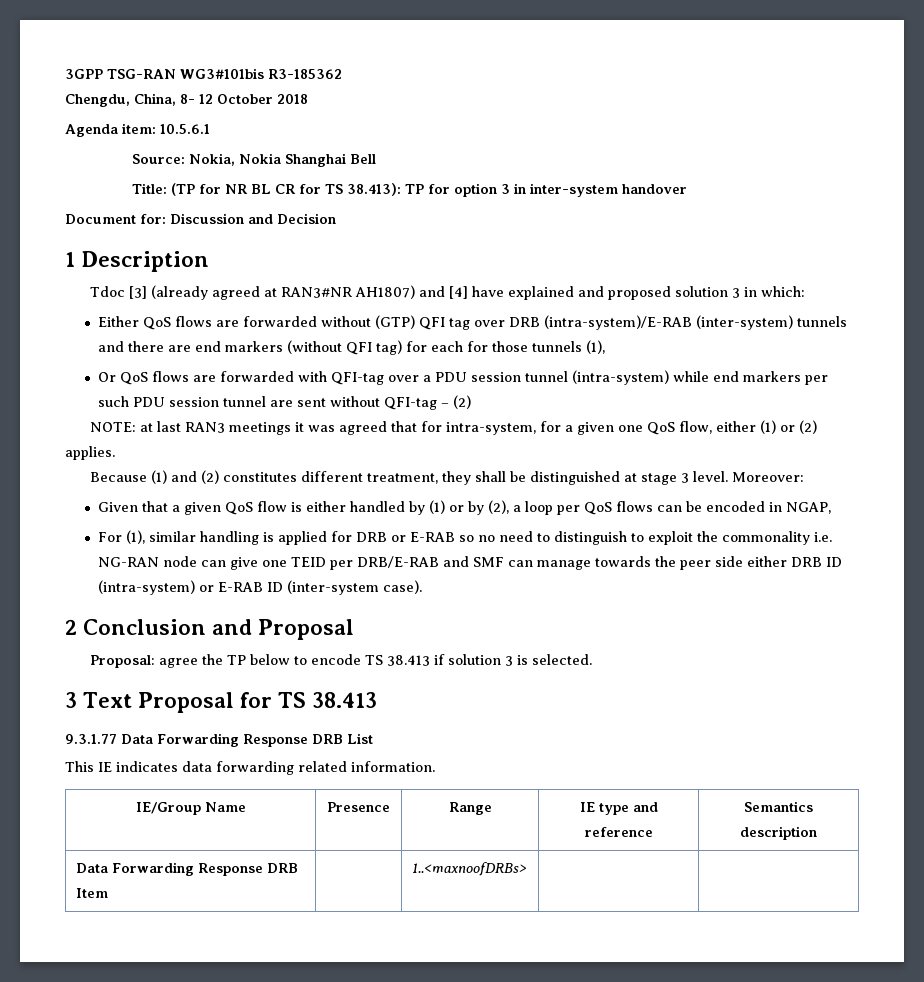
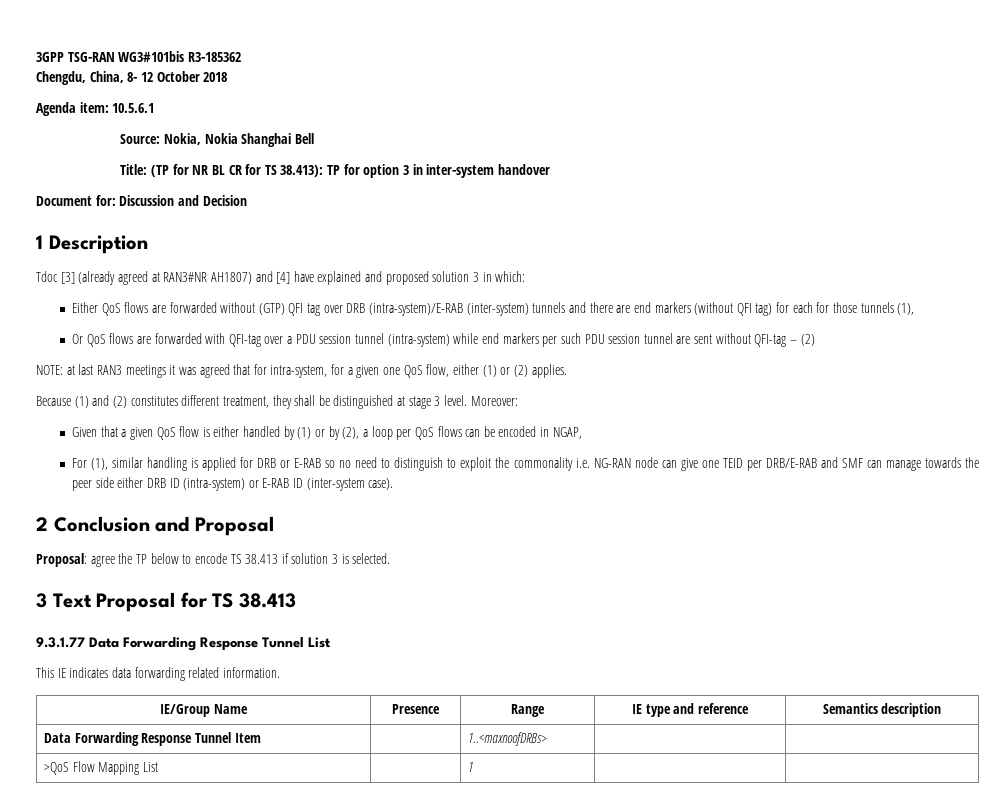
- 9.3.1.77 Data Forwarding Response DRB List
+ 9.3.1.77 Data Forwarding Response Tunnel List
- Data Forwarding Response DRB Item | | 1..<maxnoofDRBs> | |
+ Data Forwarding Response Tunnel Item | | 1..<maxnoofDRBs> | |
+ >QoS Flow Mapping List | | 1 | |

